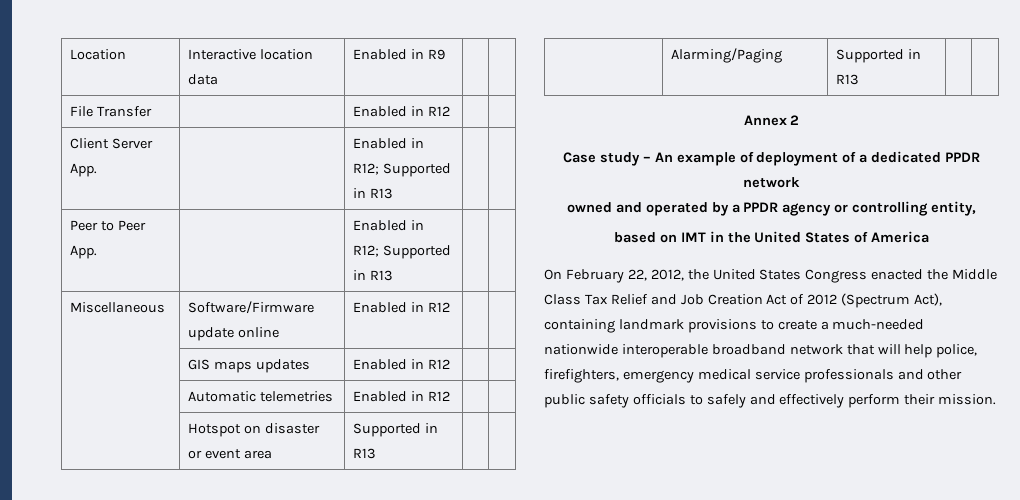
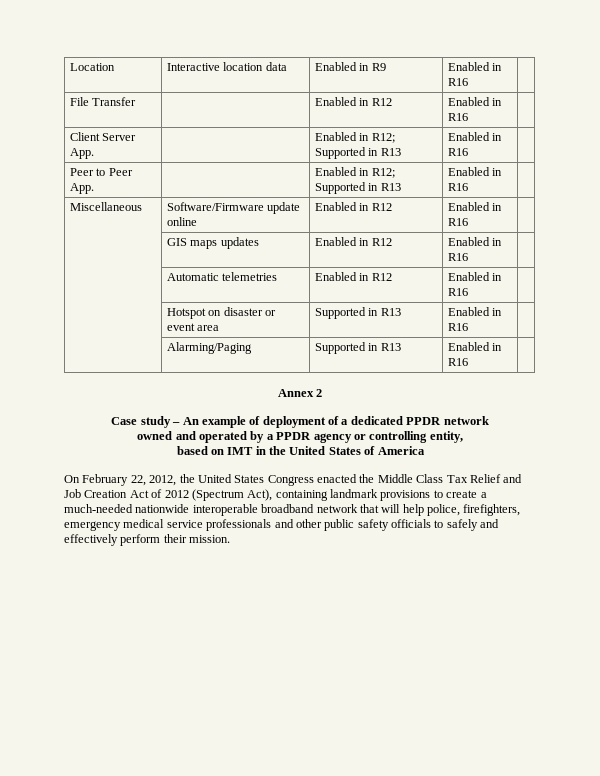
- Location | Interactive location data | Enabled in R9 | |
+ Location | Interactive location data | Enabled in R9 | Enabled in R16 |
- File Transfer | | Enabled in R12 | |
+ File Transfer | | Enabled in R12 | Enabled in R16 |
- Client Server App. | | Enabled in R12; Supported in R13 | |
+ Client Server App. | | Enabled in R12; Supported in R13 | Enabled in R16 |
- Peer to Peer App. | | Enabled in R12; Supported in R13 | |
+ Peer to Peer App. | | Enabled in R12; Supported in R13 | Enabled in R16 |
- Miscellaneous | Software/Firmware update online | Enabled in R12 | |
+ Miscellaneous | Software/Firmware update online | Enabled in R12 | Enabled in R16 |
- | GIS maps updates | Enabled in R12 | |
+ | GIS maps updates | Enabled in R12 | Enabled in R16 |
- | Automatic telemetries | Enabled in R12 | |
+ | Automatic telemetries | Enabled in R12 | Enabled in R16 |
- | Hotspot on disaster or event area | Supported in R13 | |
+ | Hotspot on disaster or event area | Supported in R13 | Enabled in R16 |
- | Alarming/Paging | Supported in R13 | |
+ | Alarming/Paging | Supported in R13 | Enabled in R16 |

